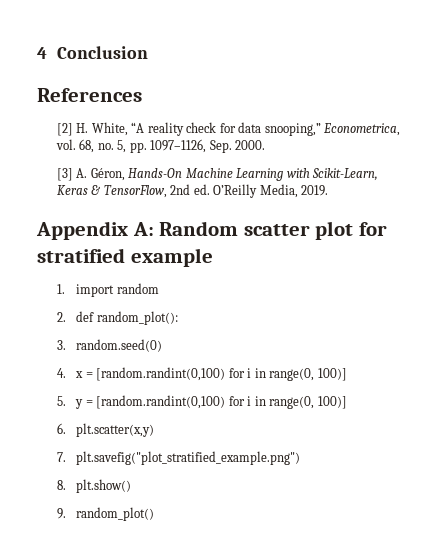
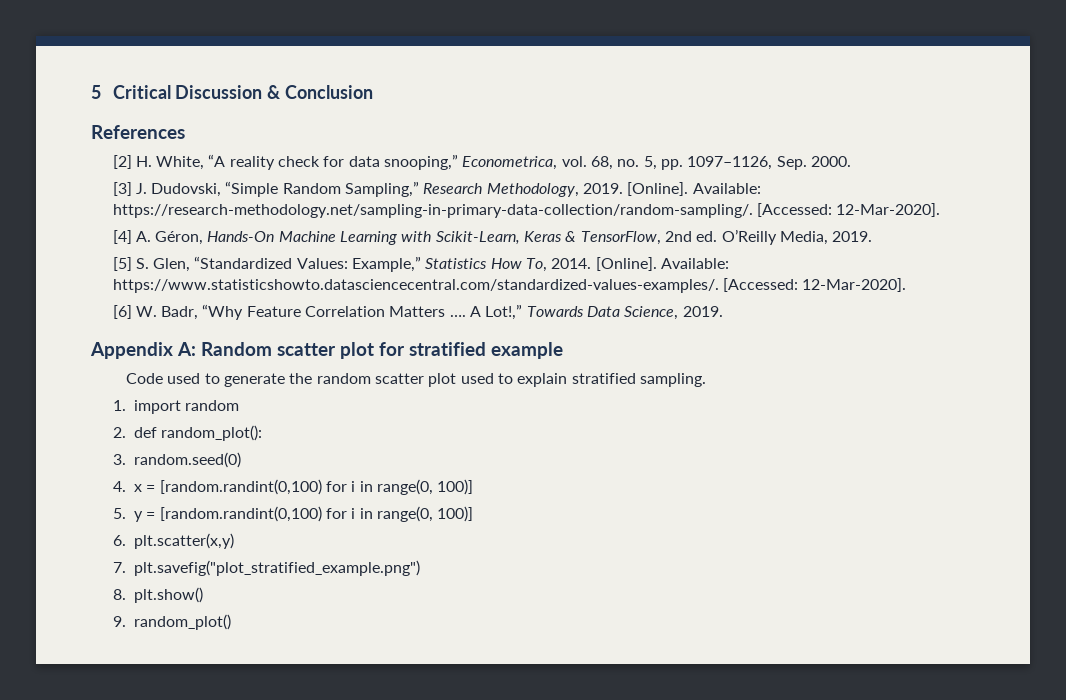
- 4 Conclusion
+ 5 Critical Discussion & Conclusion
- [3] A. Géron, Hands-On Machine Learning with Scikit-Learn, Keras & TensorFlow, 2nd ed. O’Reilly Media, 2019.
+ [3] J. Dudovski, “Simple Random Sampling,” Research Methodology, 2019. [Online]. Available: https://research-methodology.net/sampling-in-primary-data-collection/random-sampling/. [Accessed: 12-Mar-2020].
+ [4] A. Géron, Hands-On Machine Learning with Scikit-Learn, Keras & TensorFlow, 2nd ed. O’Reilly Media, 2019.
+ [5] S. Glen, “Standardized Values: Example,” Statistics How To, 2014. [Online]. Available: https://www.statisticshowto.datasciencecentral.com/standardized-values-examples/. [Accessed: 12-Mar-2020].
+ [6] W. Badr, “Why Feature Correlation Matters …. A Lot!,” Towards Data Science, 2019.
+ Code used to generate the random scatter plot used to explain stratified sampling.

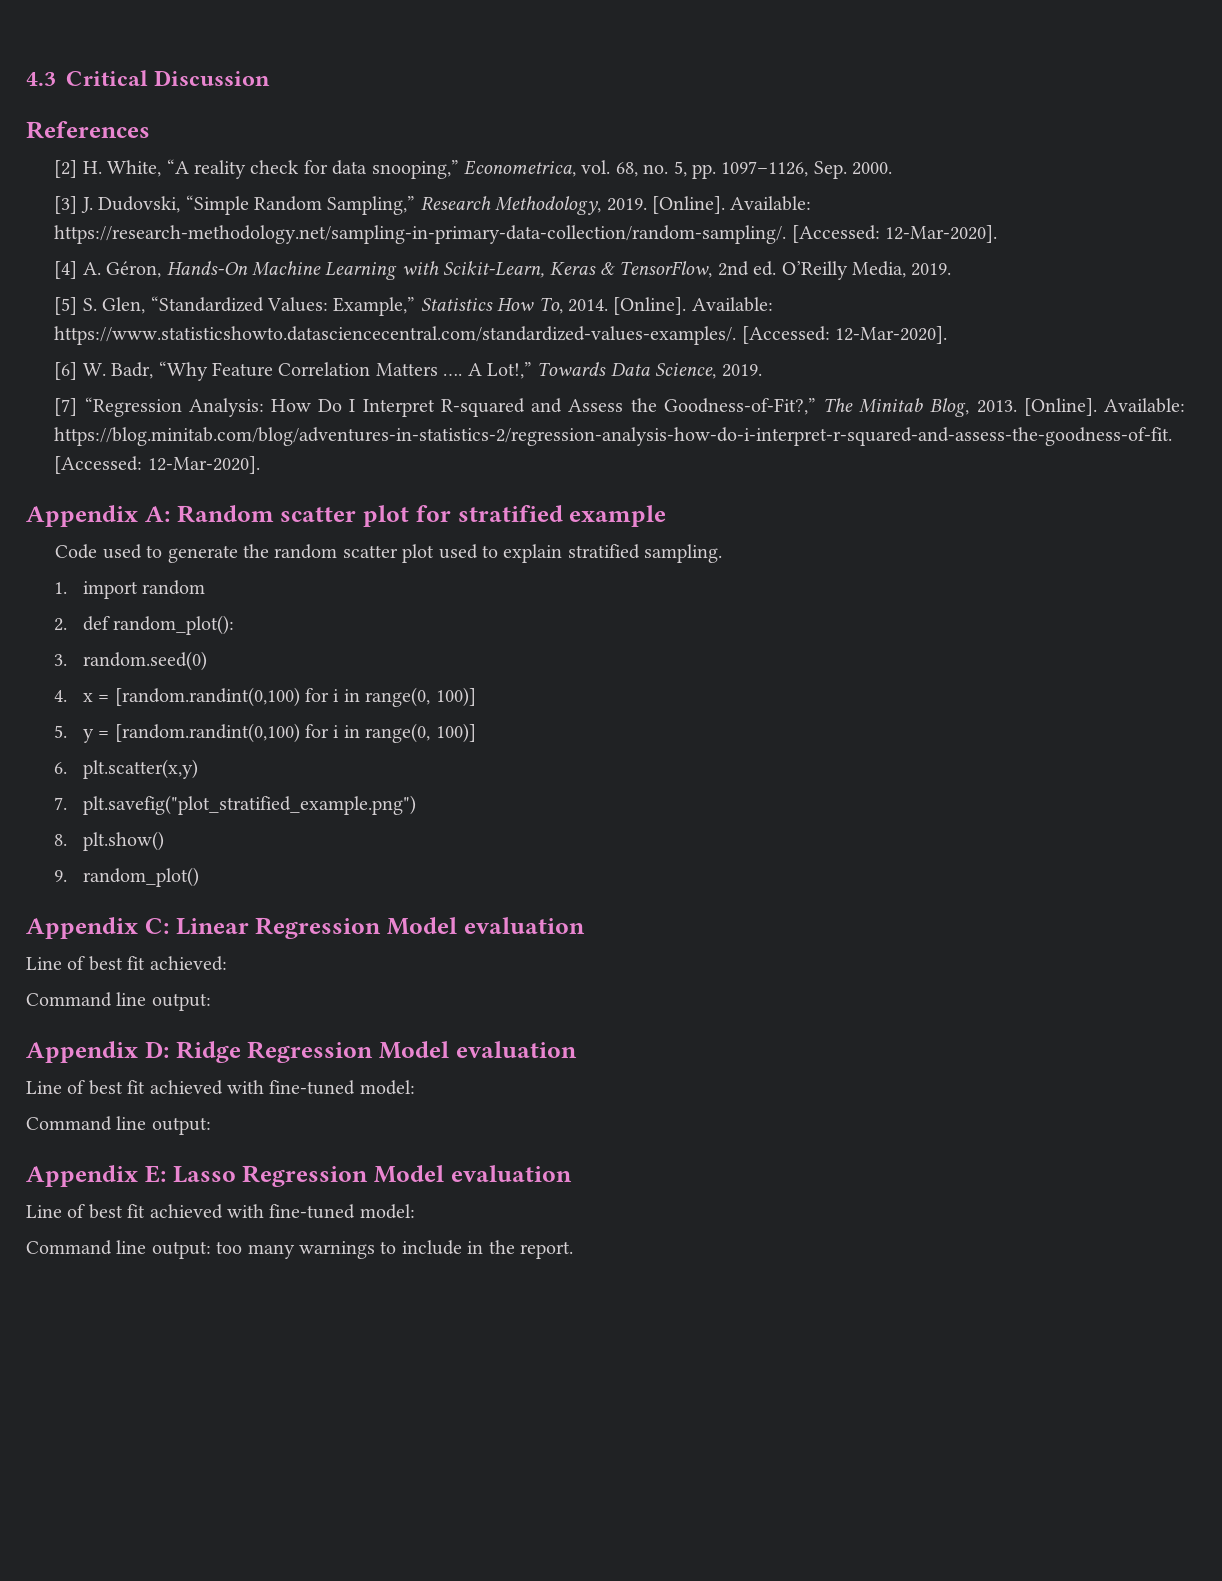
- 5 Critical Discussion & Conclusion
+ 4.3 Critical Discussion
+ [7] “Regression Analysis: How Do I Interpret R-squared and Assess the Goodness-of-Fit?,” The Minitab Blog, 2013. [Online]. Available: https://blog.minitab.com/blog/adventures-in-statistics-2/regression-analysis-how-do-i-interpret-r-squared-and-assess-the-goodness-of-fit. [Accessed: 12-Mar-2020].
+ Appendix C: Linear Regression Model evaluation
+ Line of best fit achieved:
+ Command line output:
+ Appendix D: Ridge Regression Model evaluation
+ Line of best fit achieved with fine-tuned model:
+ Command line output:
+ Appendix E: Lasso Regression Model evaluation
+ Line of best fit achieved with fine-tuned model:
+ Command line output: too many warnings to include in the report.

